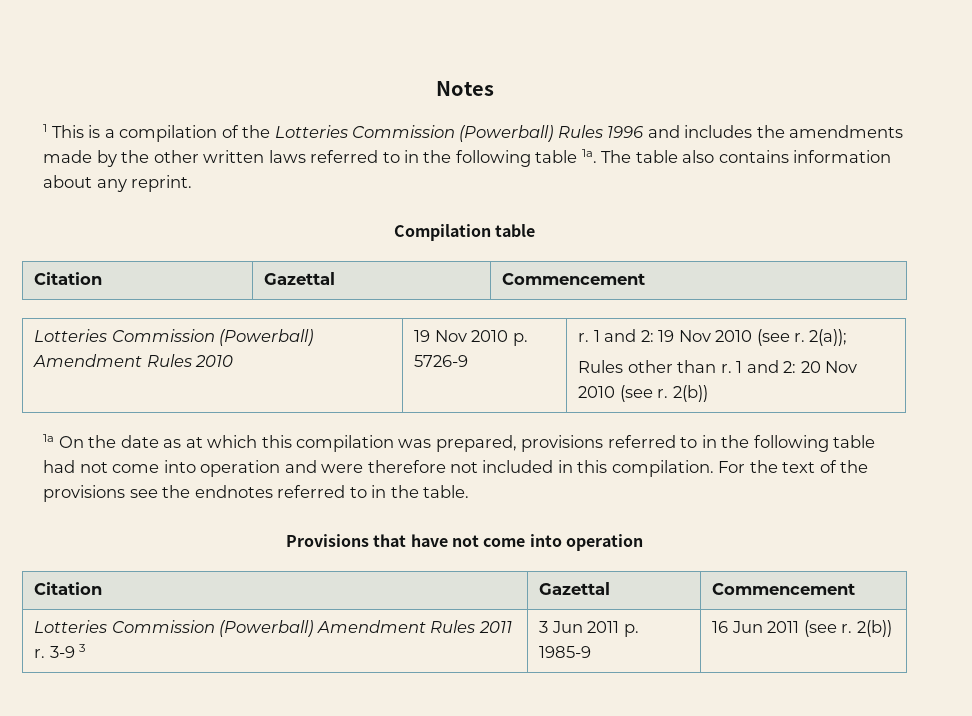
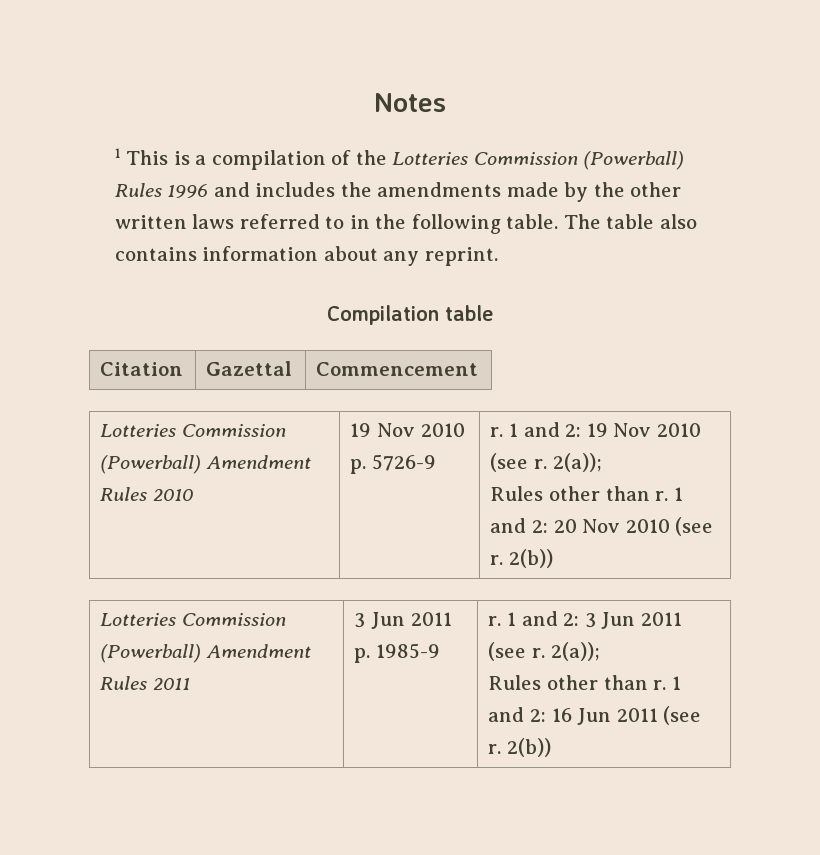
- 1 This is a compilation of the Lotteries Commission (Powerball) Rules 1996 and includes the amendments made by the other written laws referred to in the following table 1a.
+ 1 This is a compilation of the Lotteries Commission (Powerball) Rules 1996 and includes the amendments made by the other written laws referred to in the following table.
- 1a On the date as at which this compilation was prepared, provisions referred to in the following table had not come into operation and were therefore not included in this compilation. For the text of the provisions see the endnotes referred to in the table.
- Provisions that have not come into operation
- Citation | Gazettal | Commencement
- Lotteries Commission (Powerball) Amendment Rules 2011 r. 3-9 3 | 3 Jun 2011 p. 1985-9 | 16 Jun 2011 (see r. 2(b))
+ Lotteries Commission (Powerball) Amendment Rules 2011 | 3 Jun 2011 p. 1985-9 | r. 1 and 2: 3 Jun 2011 (see r. 2(a));
+ Rules other than r. 1 and 2: 16 Jun 2011 (see r. 2(b))

